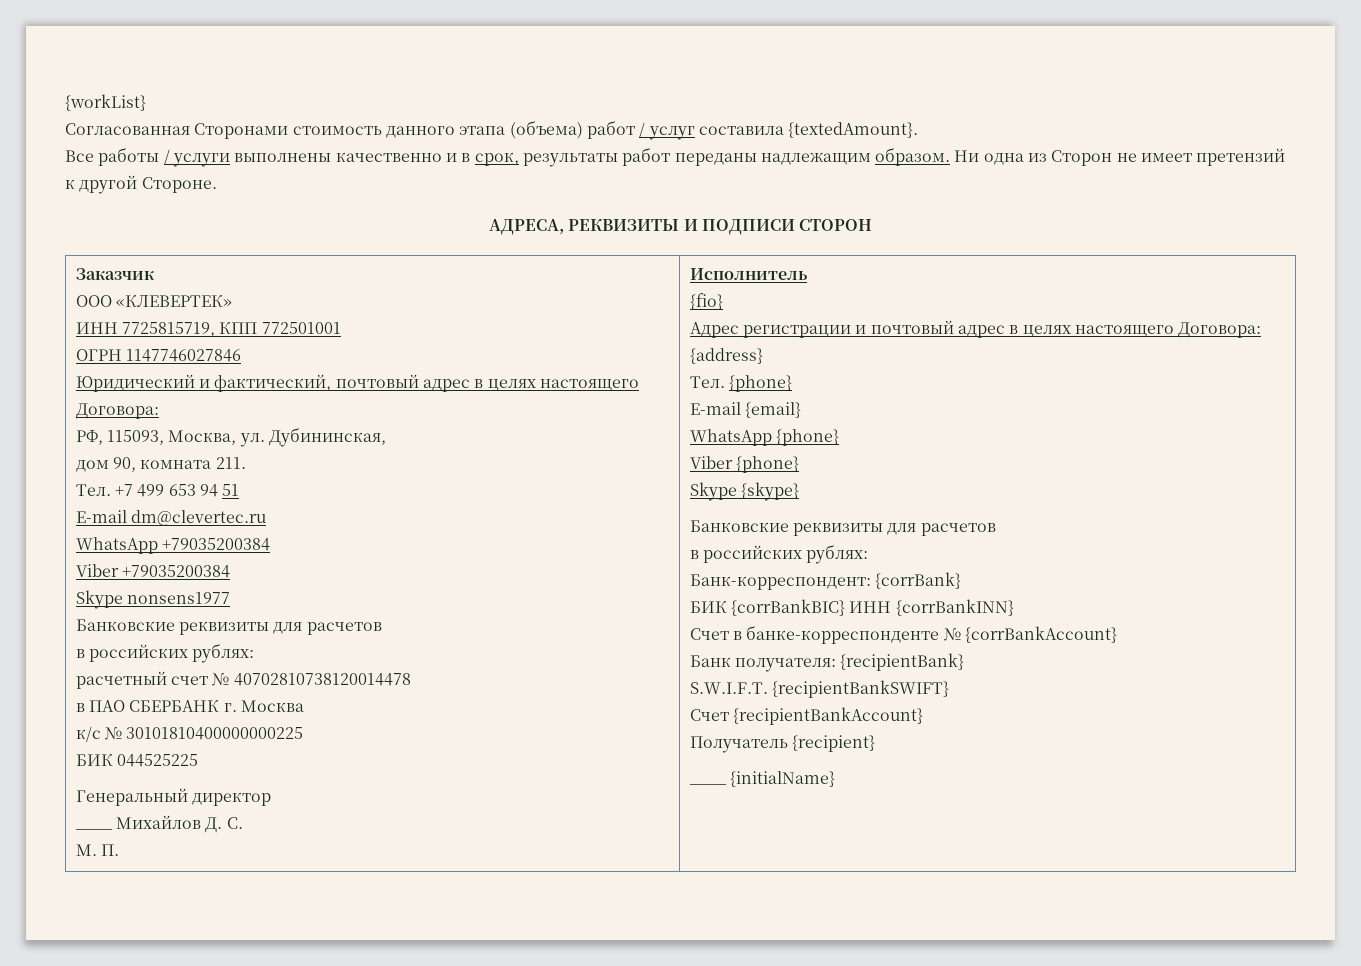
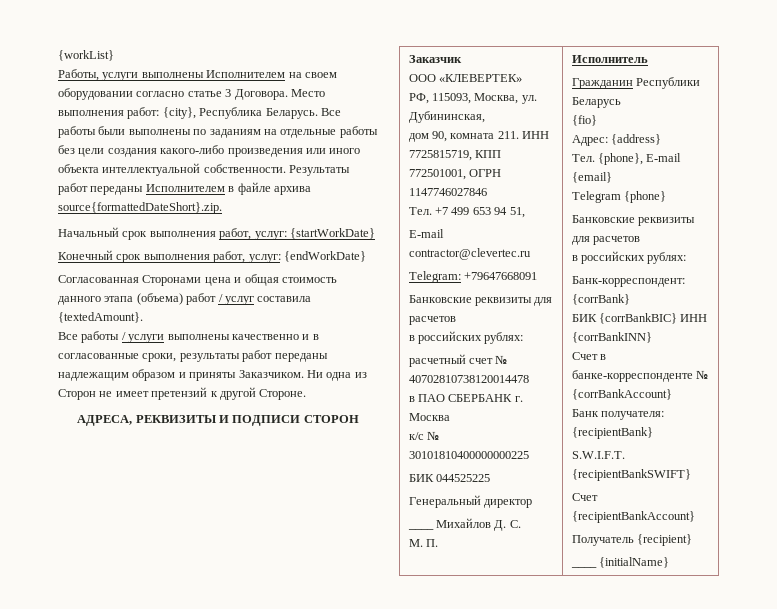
+ Работы, услуги выполнены Исполнителем на своем оборудовании согласно статье 3 Договора. Место выполнения работ: {city}, Республика Беларусь. Все работы были выполнены по заданиям на отдельные работы без цели создания какого-либо произведения или иного объекта интеллектуальной собственности. Результаты работ переданы Исполнителем в файле архива source{formattedDateShort}.zip.
+ Начальный срок выполнения работ, услуг: {startWorkDate}
+ Конечный срок выполнения работ, услуг: {endWorkDate}
- Согласованная Сторонами стоимость данного этапа (объема) работ / услуг составила {textedAmount}.
+ Согласованная Сторонами цена и общая стоимость данного этапа (объема) работ / услуг составила {textedAmount}.
- Все работы / услуги выполнены качественно и в срок, результаты работ переданы надлежащим образом.
+ Все работы / услуги выполнены качественно и в согласованные сроки, результаты работ переданы надлежащим образом и приняты Заказчиком.
- ИНН 7725815719, КПП 772501001
- ОГРН 1147746027846
- Юридический и фактический, почтовый адрес в целях настоящего Договора:
- дом 90, комната 211.
+ дом 90, комната 211. ИНН 7725815719, КПП 772501001, ОГРН 1147746027846
- Тел. +7 499 653 94 51
- E-mail dm@clevertec.ru
- WhatsApp +79035200384
- Viber +79035200384
- Skype nonsens1977
+ Тел. +7 499 653 94 51,
+ E-mail contractor@clevertec.ru
+ Telegram: +79647668091
+ Гражданин Республики Беларусь
  {fio}
- Адрес регистрации и почтовый адрес в целях настоящего Договора: {address}
+ Адрес: {address}
- Тел. {phone}
- E-mail {email}
+ Тел. {phone}, E-mail {email}
- WhatsApp {phone}
- Viber {phone}
- Skype {skype}
+ Telegram {phone}

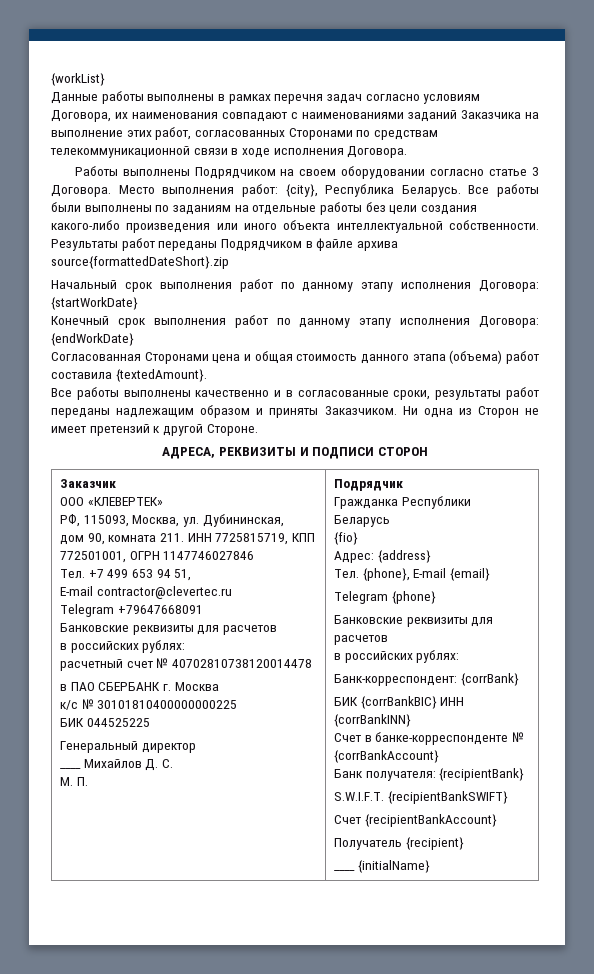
- Работы, услуги выполнены Исполнителем на своем оборудовании согласно статье 3 Договора.
+ Данные работы выполнены в рамках перечня задач согласно условиям Договора, их наименования совпадают с наименованиями заданий Заказчика на выполнение этих работ, согласованных Сторонами по средствам телекоммуникационной связи в ходе исполнения Договора.
+ Работы выполнены Подрядчиком на своем оборудовании согласно статье 3 Договора.
- Результаты работ переданы Исполнителем в файле архива source{formattedDateShort}.zip.
+ Результаты работ переданы Подрядчиком в файле архива source{formattedDateShort}.zip
- Начальный срок выполнения работ, услуг: {startWorkDate}
- Конечный срок выполнения работ, услуг: {endWorkDate}
+ Начальный срок выполнения работ по данному этапу исполнения Договора: {startWorkDate}
+ Конечный срок выполнения работ по данному этапу исполнения Договора: {endWorkDate}
- Согласованная Сторонами цена и общая стоимость данного этапа (объема) работ / услуг составила {textedAmount}.
+ Согласованная Сторонами цена и общая стоимость данного этапа (объема) работ составила {textedAmount}.
- Все работы / услуги выполнены качественно и в согласованные сроки, результаты работ переданы надлежащим образом и приняты Заказчиком.
+ Все работы выполнены качественно и в согласованные сроки, результаты работ переданы надлежащим образом и приняты Заказчиком.
- Telegram: +79647668091
+ Telegram +79647668091
- Исполнитель
- Гражданин Республики Беларусь
+ Подрядчик
+ Гражданка Республики Беларусь

